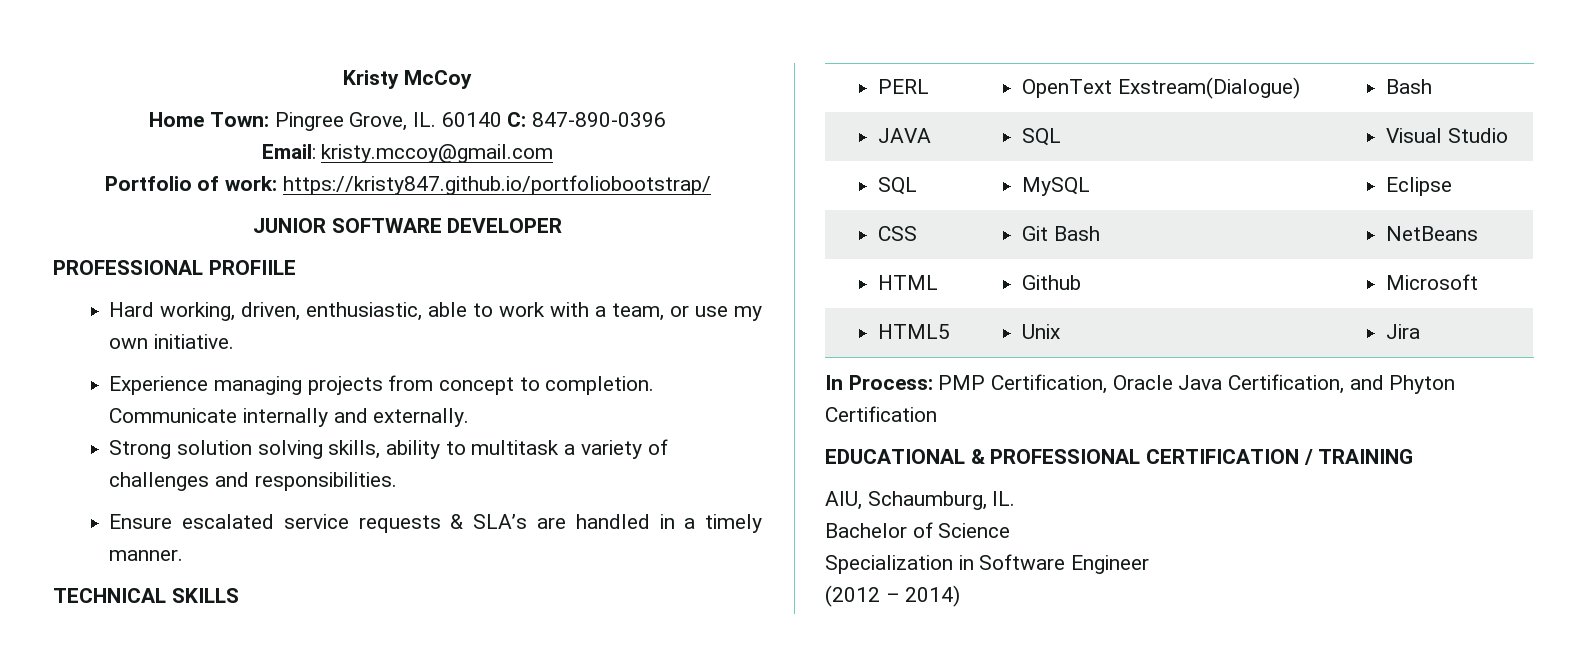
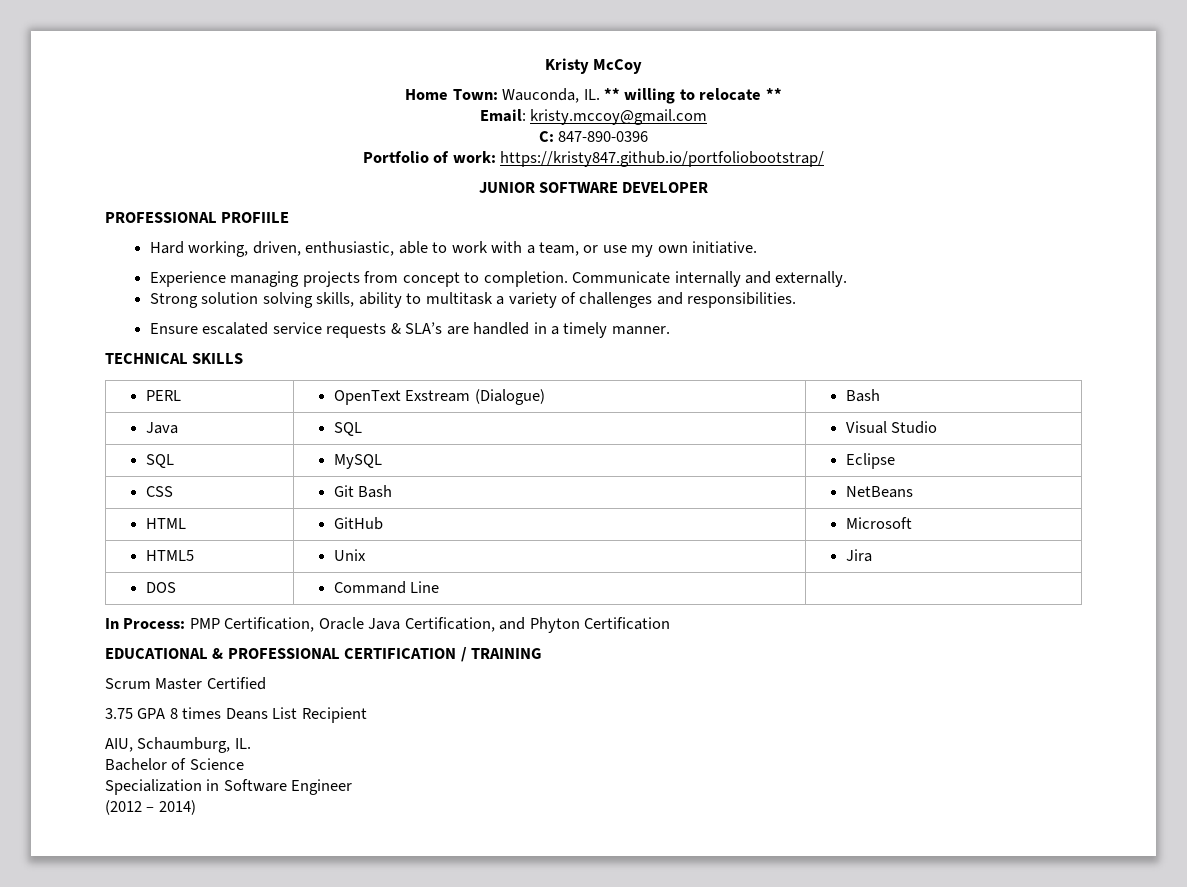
- Home Town: Pingree Grove, IL. 60140 C: 847-890-0396
+ Home Town: Wauconda, IL. ** willing to relocate **
+ C: 847-890-0396
- PERL | OpenText Exstream(Dialogue) | Bash
+ PERL | OpenText Exstream (Dialogue) | Bash
- JAVA | SQL | Visual Studio
+ Java | SQL | Visual Studio
- HTML | Github | Microsoft
+ HTML | GitHub | Microsoft
+ DOS | Command Line |
+ Scrum Master Certified
+ 3.75 GPA 8 times Deans List Recipient

